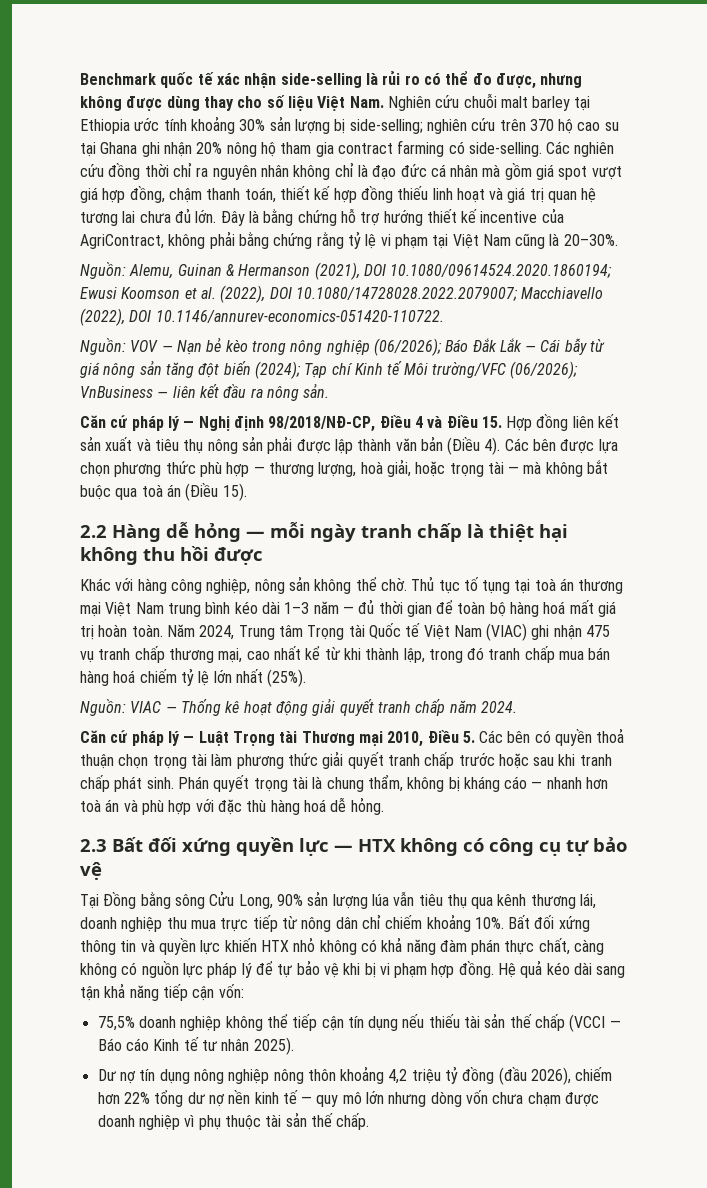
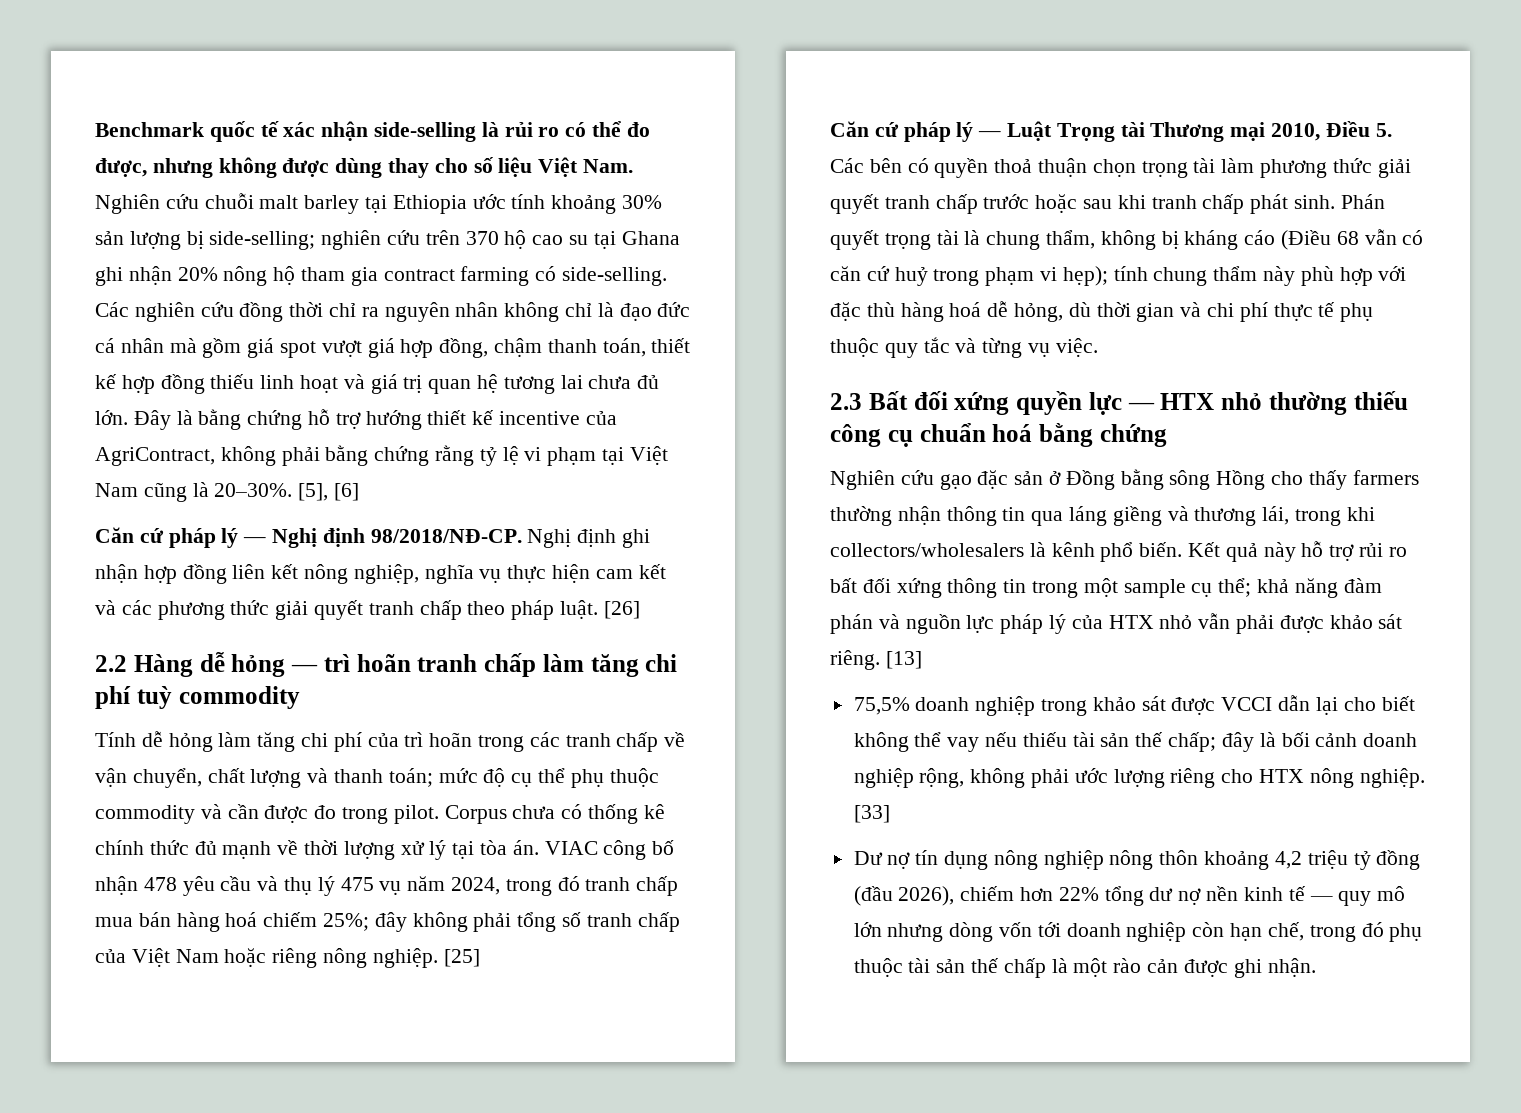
- Đây là bằng chứng hỗ trợ hướng thiết kế incentive của AgriContract, không phải bằng chứng rằng tỷ lệ vi phạm tại Việt Nam cũng là 20–30%.
- Nguồn: Alemu, Guinan & Hermanson (2021), DOI 10.1080/09614524.2020.1860194; Ewusi Koomson et al. (2022), DOI 10.1080/14728028.2022.2079007; Macchiavello (2022), DOI 10.1146/annurev-economics-051420-110722.
- Nguồn: VOV — Nạn bẻ kèo trong nông nghiệp (06/2026); Báo Đắk Lắk — Cái bẫy từ giá nông sản tăng đột biến (2024); Tạp chí Kinh tế Môi trường/VFC (06/2026); VnBusiness — liên kết đầu ra nông sản.
+ Đây là bằng chứng hỗ trợ hướng thiết kế incentive của AgriContract, không phải bằng chứng rằng tỷ lệ vi phạm tại Việt Nam cũng là 20–30%. [5], [6]
- Căn cứ pháp lý — Nghị định 98/2018/NĐ-CP, Điều 4 và Điều 15. Hợp đồng liên kết sản xuất và tiêu thụ nông sản phải được lập thành văn bản (Điều 4). Các bên được lựa chọn phương thức phù hợp — thương lượng, hoà giải, hoặc trọng tài — mà không bắt buộc qua toà án (Điều 15).
+ Căn cứ pháp lý — Nghị định 98/2018/NĐ-CP. Nghị định ghi nhận hợp đồng liên kết nông nghiệp, nghĩa vụ thực hiện cam kết và các phương thức giải quyết tranh chấp theo pháp luật. [26]
- 2.2 Hàng dễ hỏng — mỗi ngày tranh chấp là thiệt hại không thu hồi được
- Khác với hàng công nghiệp, nông sản không thể chờ. Thủ tục tố tụng tại toà án thương mại Việt Nam trung bình kéo dài 1–3 năm — đủ thời gian để toàn bộ hàng hoá mất giá trị hoàn toàn. Năm 2024, Trung tâm Trọng tài Quốc tế Việt Nam (VIAC) ghi nhận 475 vụ tranh chấp thương mại, cao nhất kể từ khi thành lập, trong đó tranh chấp mua bán hàng hoá chiếm tỷ lệ lớn nhất (25%).
- Nguồn: VIAC — Thống kê hoạt động giải quyết tranh chấp năm 2024.
+ 2.2 Hàng dễ hỏng — trì hoãn tranh chấp làm tăng chi phí tuỳ commodity
+ Tính dễ hỏng làm tăng chi phí của trì hoãn trong các tranh chấp về vận chuyển, chất lượng và thanh toán; mức độ cụ thể phụ thuộc commodity và cần được đo trong pilot. Corpus chưa có thống kê chính thức đủ mạnh về thời lượng xử lý tại tòa án. VIAC công bố nhận 478 yêu cầu và thụ lý 475 vụ năm 2024, trong đó tranh chấp mua bán hàng hoá chiếm 25%; đây không phải tổng số tranh chấp của Việt Nam hoặc riêng nông nghiệp. [25]
- Phán quyết trọng tài là chung thẩm, không bị kháng cáo — nhanh hơn toà án và phù hợp với đặc thù hàng hoá dễ hỏng.
+ Phán quyết trọng tài là chung thẩm, không bị kháng cáo (Điều 68 vẫn có căn cứ huỷ trong phạm vi hẹp); tính chung thẩm này phù hợp với đặc thù hàng hoá dễ hỏng, dù thời gian và chi phí thực tế phụ thuộc quy tắc và từng vụ việc.
- 2.3 Bất đối xứng quyền lực — HTX không có công cụ tự bảo vệ
- Tại Đồng bằng sông Cửu Long, 90% sản lượng lúa vẫn tiêu thụ qua kênh thương lái, doanh nghiệp thu mua trực tiếp từ nông dân chỉ chiếm khoảng 10%. Bất đối xứng thông tin và quyền lực khiến HTX nhỏ không có khả năng đàm phán thực chất, càng không có nguồn lực pháp lý để tự bảo vệ khi bị vi phạm hợp đồng. Hệ quả kéo dài sang tận khả năng tiếp cận vốn:
- 75,5% doanh nghiệp không thể tiếp cận tín dụng nếu thiếu tài sản thế chấp (VCCI — Báo cáo Kinh tế tư nhân 2025).
+ 2.3 Bất đối xứng quyền lực — HTX nhỏ thường thiếu công cụ chuẩn hoá bằng chứng
+ Nghiên cứu gạo đặc sản ở Đồng bằng sông Hồng cho thấy farmers thường nhận thông tin qua láng giềng và thương lái, trong khi collectors/wholesalers là kênh phổ biến. Kết quả này hỗ trợ rủi ro bất đối xứng thông tin trong một sample cụ thể; khả năng đàm phán và nguồn lực pháp lý của HTX nhỏ vẫn phải được khảo sát riêng. [13]
+ 75,5% doanh nghiệp trong khảo sát được VCCI dẫn lại cho biết không thể vay nếu thiếu tài sản thế chấp; đây là bối cảnh doanh nghiệp rộng, không phải ước lượng riêng cho HTX nông nghiệp. [33]
- Dư nợ tín dụng nông nghiệp nông thôn khoảng 4,2 triệu tỷ đồng (đầu 2026), chiếm hơn 22% tổng dư nợ nền kinh tế — quy mô lớn nhưng dòng vốn chưa chạm được doanh nghiệp vì phụ thuộc tài sản thế chấp.
+ Dư nợ tín dụng nông nghiệp nông thôn khoảng 4,2 triệu tỷ đồng (đầu 2026), chiếm hơn 22% tổng dư nợ nền kinh tế — quy mô lớn nhưng dòng vốn tới doanh nghiệp còn hạn chế, trong đó phụ thuộc tài sản thế chấp là một rào cản được ghi nhận.

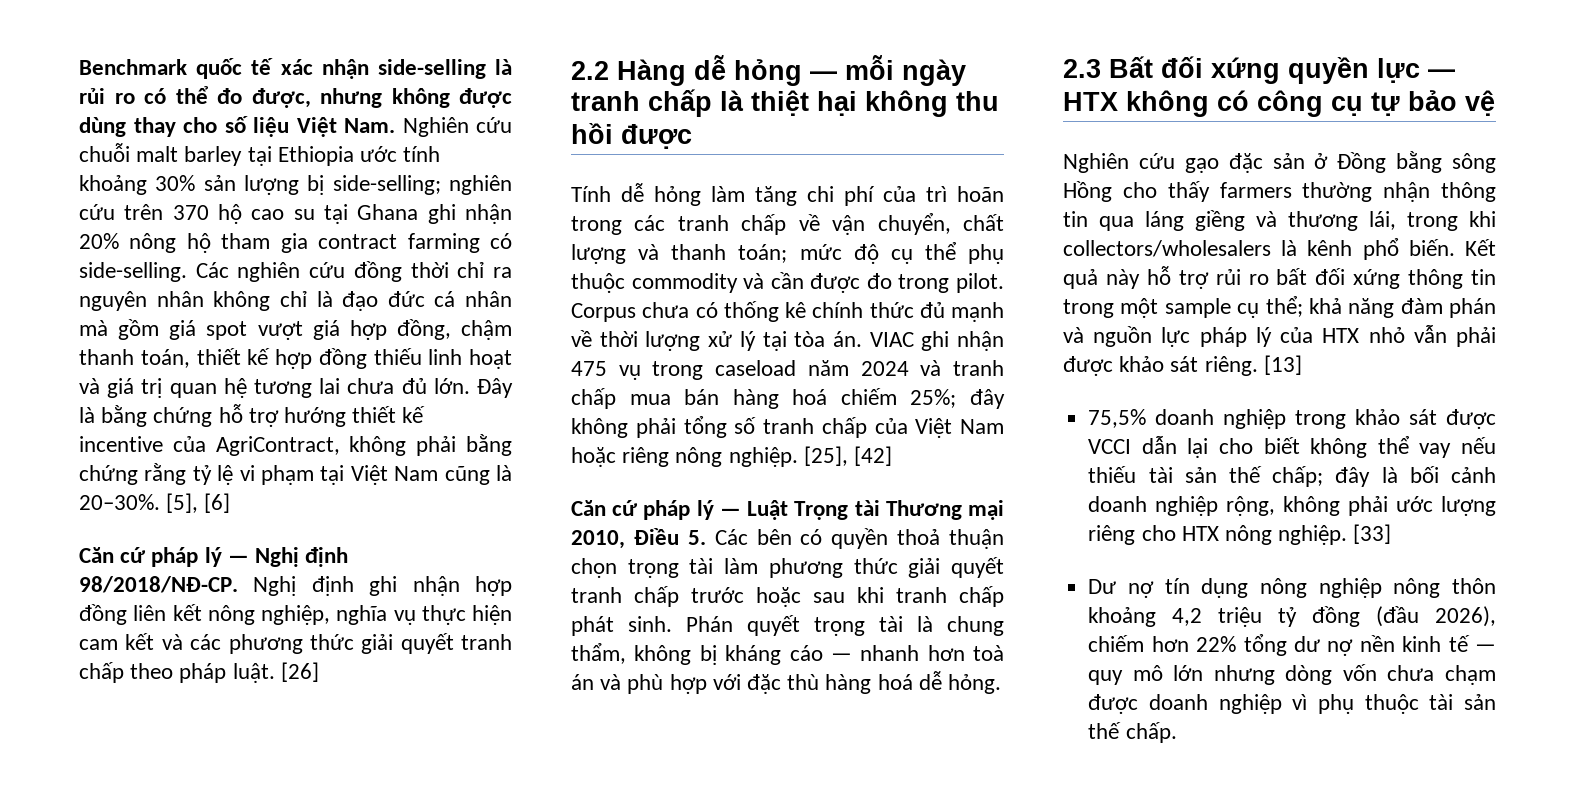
- 2.2 Hàng dễ hỏng — trì hoãn tranh chấp làm tăng chi phí tuỳ commodity
+ 2.2 Hàng dễ hỏng — mỗi ngày tranh chấp là thiệt hại không thu hồi được
- VIAC công bố nhận 478 yêu cầu và thụ lý 475 vụ năm 2024, trong đó tranh chấp mua bán hàng hoá chiếm 25%; đây không phải tổng số tranh chấp của Việt Nam hoặc riêng nông nghiệp.
+ VIAC ghi nhận 475 vụ trong caseload năm 2024 và tranh chấp mua bán hàng hoá chiếm 25%; đây không phải tổng số tranh chấp của Việt Nam hoặc riêng nông nghiệp.
- [25]
+ [25], [42]
- Phán quyết trọng tài là chung thẩm, không bị kháng cáo (Điều 68 vẫn có căn cứ huỷ trong phạm vi hẹp); tính chung thẩm này phù hợp với đặc thù hàng hoá dễ hỏng, dù thời gian và chi phí thực tế phụ thuộc quy tắc và từng vụ việc.
+ Phán quyết trọng tài là chung thẩm, không bị kháng cáo — nhanh hơn toà án và phù hợp với đặc thù hàng hoá dễ hỏng.
- 2.3 Bất đối xứng quyền lực — HTX nhỏ thường thiếu công cụ chuẩn hoá bằng chứng
+ 2.3 Bất đối xứng quyền lực — HTX không có công cụ tự bảo vệ
- Dư nợ tín dụng nông nghiệp nông thôn khoảng 4,2 triệu tỷ đồng (đầu 2026), chiếm hơn 22% tổng dư nợ nền kinh tế — quy mô lớn nhưng dòng vốn tới doanh nghiệp còn hạn chế, trong đó phụ thuộc tài sản thế chấp là một rào cản được ghi nhận.
+ Dư nợ tín dụng nông nghiệp nông thôn khoảng 4,2 triệu tỷ đồng (đầu 2026), chiếm hơn 22% tổng dư nợ nền kinh tế — quy mô lớn nhưng dòng vốn chưa chạm được doanh nghiệp vì phụ thuộc tài sản thế chấp.

